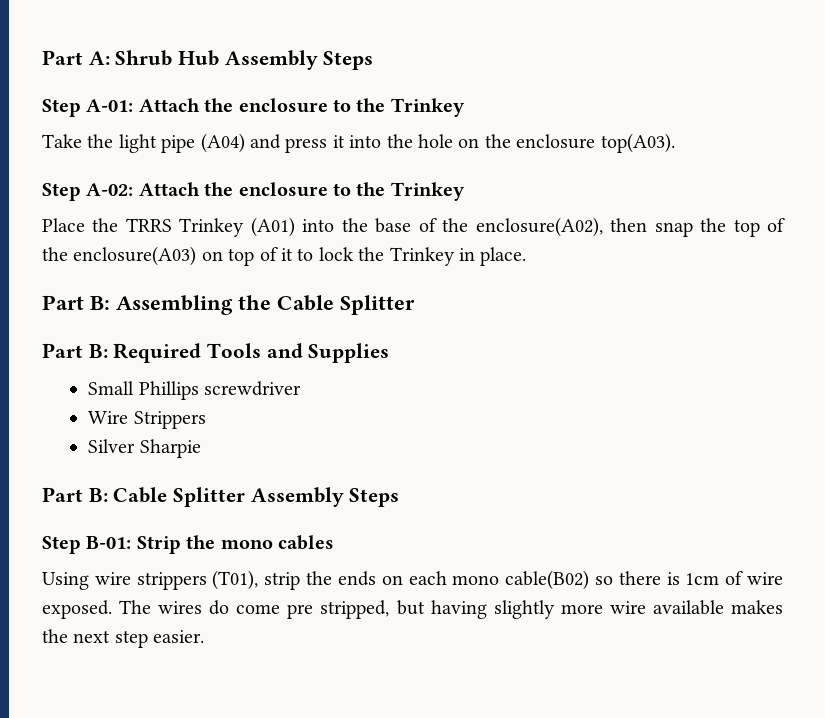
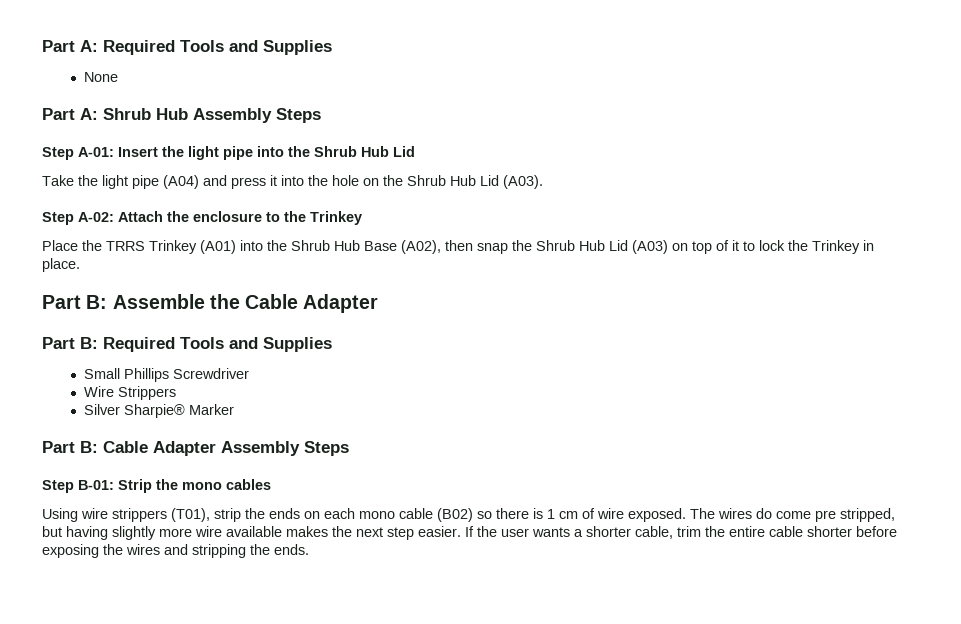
+ Part A: Required Tools and Supplies
+ None
- Step A-01: Attach the enclosure to the Trinkey
+ Step A-01: Insert the light pipe into the Shrub Hub Lid
- Take the light pipe (A04) and press it into the hole on the enclosure top(A03).
+ Take the light pipe (A04) and press it into the hole on the Shrub Hub Lid (A03).
- Place the TRRS Trinkey (A01) into the base of the enclosure(A02), then snap the top of the enclosure(A03) on top of it to lock the Trinkey in place.
+ Place the TRRS Trinkey (A01) into the Shrub Hub Base (A02), then snap the Shrub Hub Lid (A03) on top of it to lock the Trinkey in place.
- Part B: Assembling the Cable Splitter
+ Part B: Assemble the Cable Adapter
- Small Phillips screwdriver
+ Small Phillips Screwdriver
- Silver Sharpie
+ Silver Sharpie® Marker
- Part B: Cable Splitter Assembly Steps
+ Part B: Cable Adapter Assembly Steps
- Using wire strippers (T01), strip the ends on each mono cable(B02) so there is 1cm of wire exposed.
+ Using wire strippers (T01), strip the ends on each mono cable (B02) so there is 1 cm of wire exposed.
+ If the user wants a shorter cable, trim the entire cable shorter before exposing the wires and stripping the ends.

